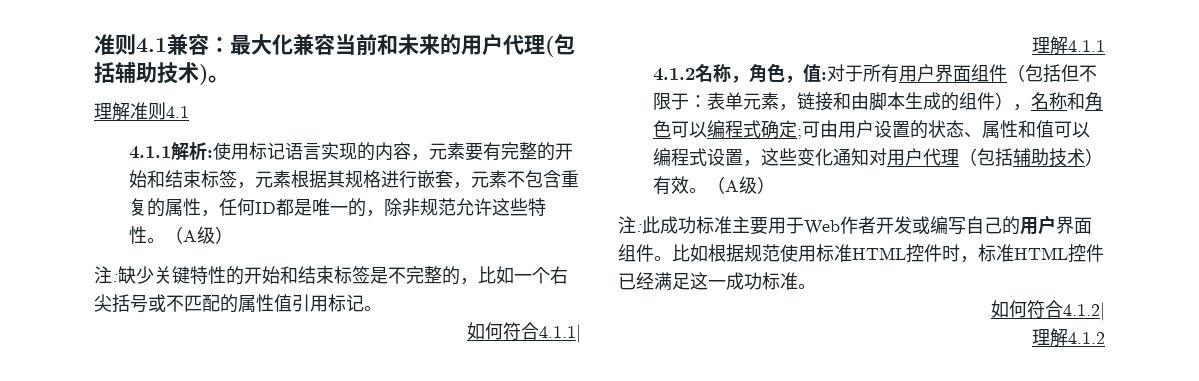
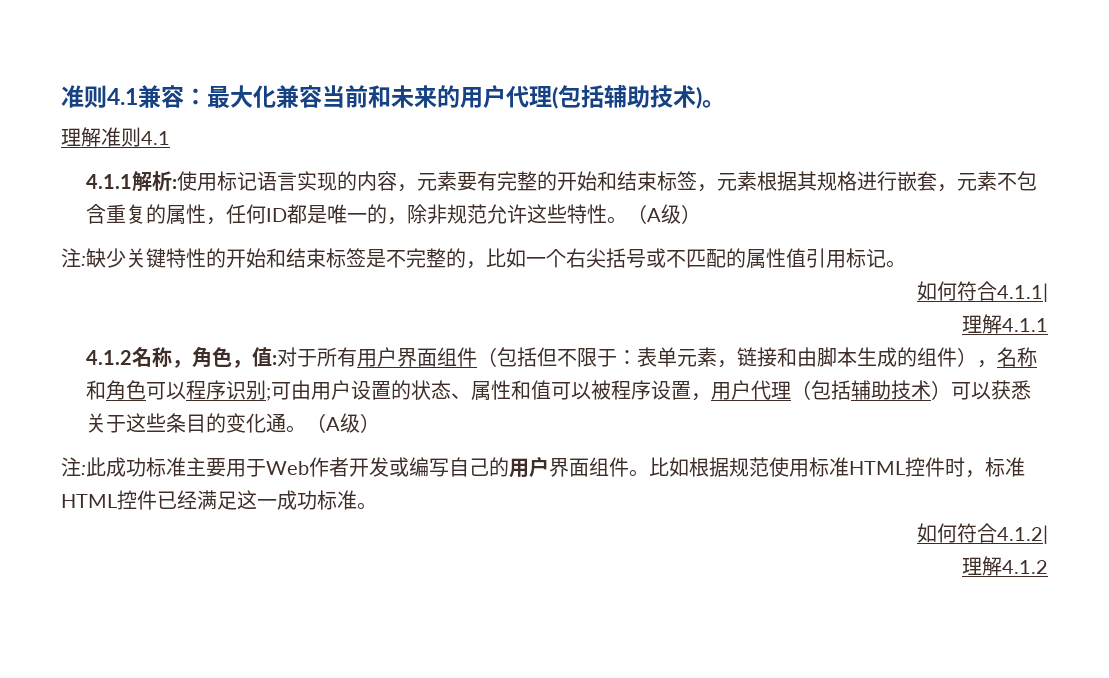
- 4.1.2名称，角色，值:对于所有用户界面组件（包括但不限于：表单元素，链接和由脚本生成的组件），名称和角色可以编程式确定;可由用户设置的状态、属性和值可以编程式设置，这些变化通知对用户代理（包括辅助技术）有效。
+ 4.1.2名称，角色，值:对于所有用户界面组件（包括但不限于：表单元素，链接和由脚本生成的组件），名称和角色可以程序识别;可由用户设置的状态、属性和值可以被程序设置，用户代理（包括辅助技术）可以获悉关于这些条目的变化通。

